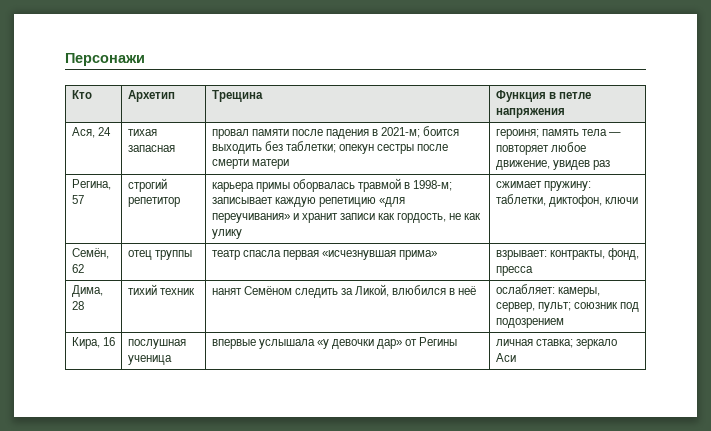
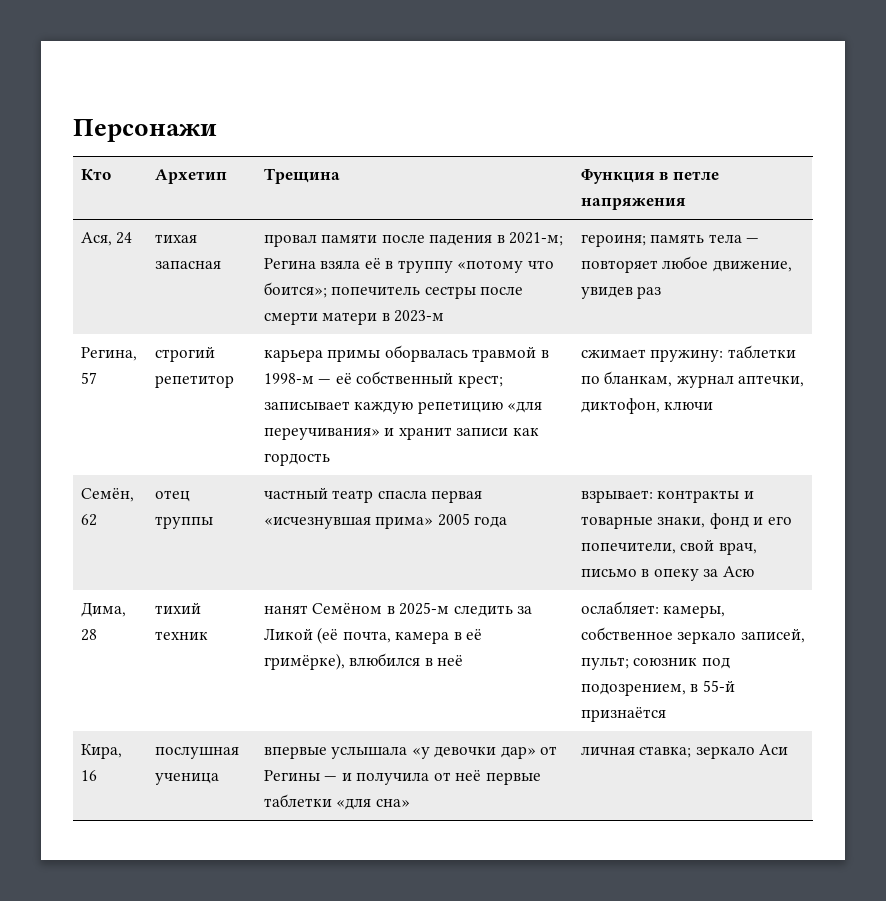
- Ася, 24 | тихая запасная | провал памяти после падения в 2021-м; боится выходить без таблетки; опекун сестры после смерти матери | героиня; память тела — повторяет любое движение, увидев раз
+ Ася, 24 | тихая запасная | провал памяти после падения в 2021-м; Регина взяла её в труппу «потому что боится»; попечитель сестры после смерти матери в 2023-м | героиня; память тела — повторяет любое движение, увидев раз
- Регина, 57 | строгий репетитор | карьера примы оборвалась травмой в 1998-м; записывает каждую репетицию «для переучивания» и хранит записи как гордость, не как улику | сжимает пружину: таблетки, диктофон, ключи
+ Регина, 57 | строгий репетитор | карьера примы оборвалась травмой в 1998-м — её собственный крест; записывает каждую репетицию «для переучивания» и хранит записи как гордость | сжимает пружину: таблетки по бланкам, журнал аптечки, диктофон, ключи
- Семён, 62 | отец труппы | театр спасла первая «исчезнувшая прима» | взрывает: контракты, фонд, пресса
+ Семён, 62 | отец труппы | частный театр спасла первая «исчезнувшая прима» 2005 года | взрывает: контракты и товарные знаки, фонд и его попечители, свой врач, письмо в опеку за Асю
- Дима, 28 | тихий техник | нанят Семёном следить за Ликой, влюбился в неё | ослабляет: камеры, сервер, пульт; союзник под подозрением
+ Дима, 28 | тихий техник | нанят Семёном в 2025-м следить за Ликой (её почта, камера в её гримёрке), влюбился в неё | ослабляет: камеры, собственное зеркало записей, пульт; союзник под подозрением, в 55-й признаётся
- Кира, 16 | послушная ученица | впервые услышала «у девочки дар» от Регины | личная ставка; зеркало Аси
+ Кира, 16 | послушная ученица | впервые услышала «у девочки дар» от Регины — и получила от неё первые таблетки «для сна» | личная ставка; зеркало Аси

